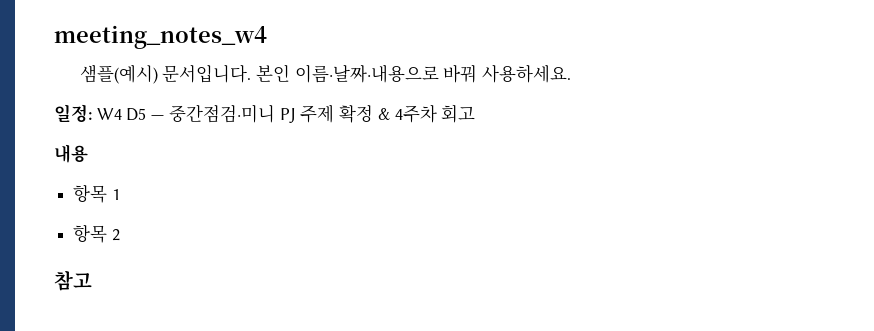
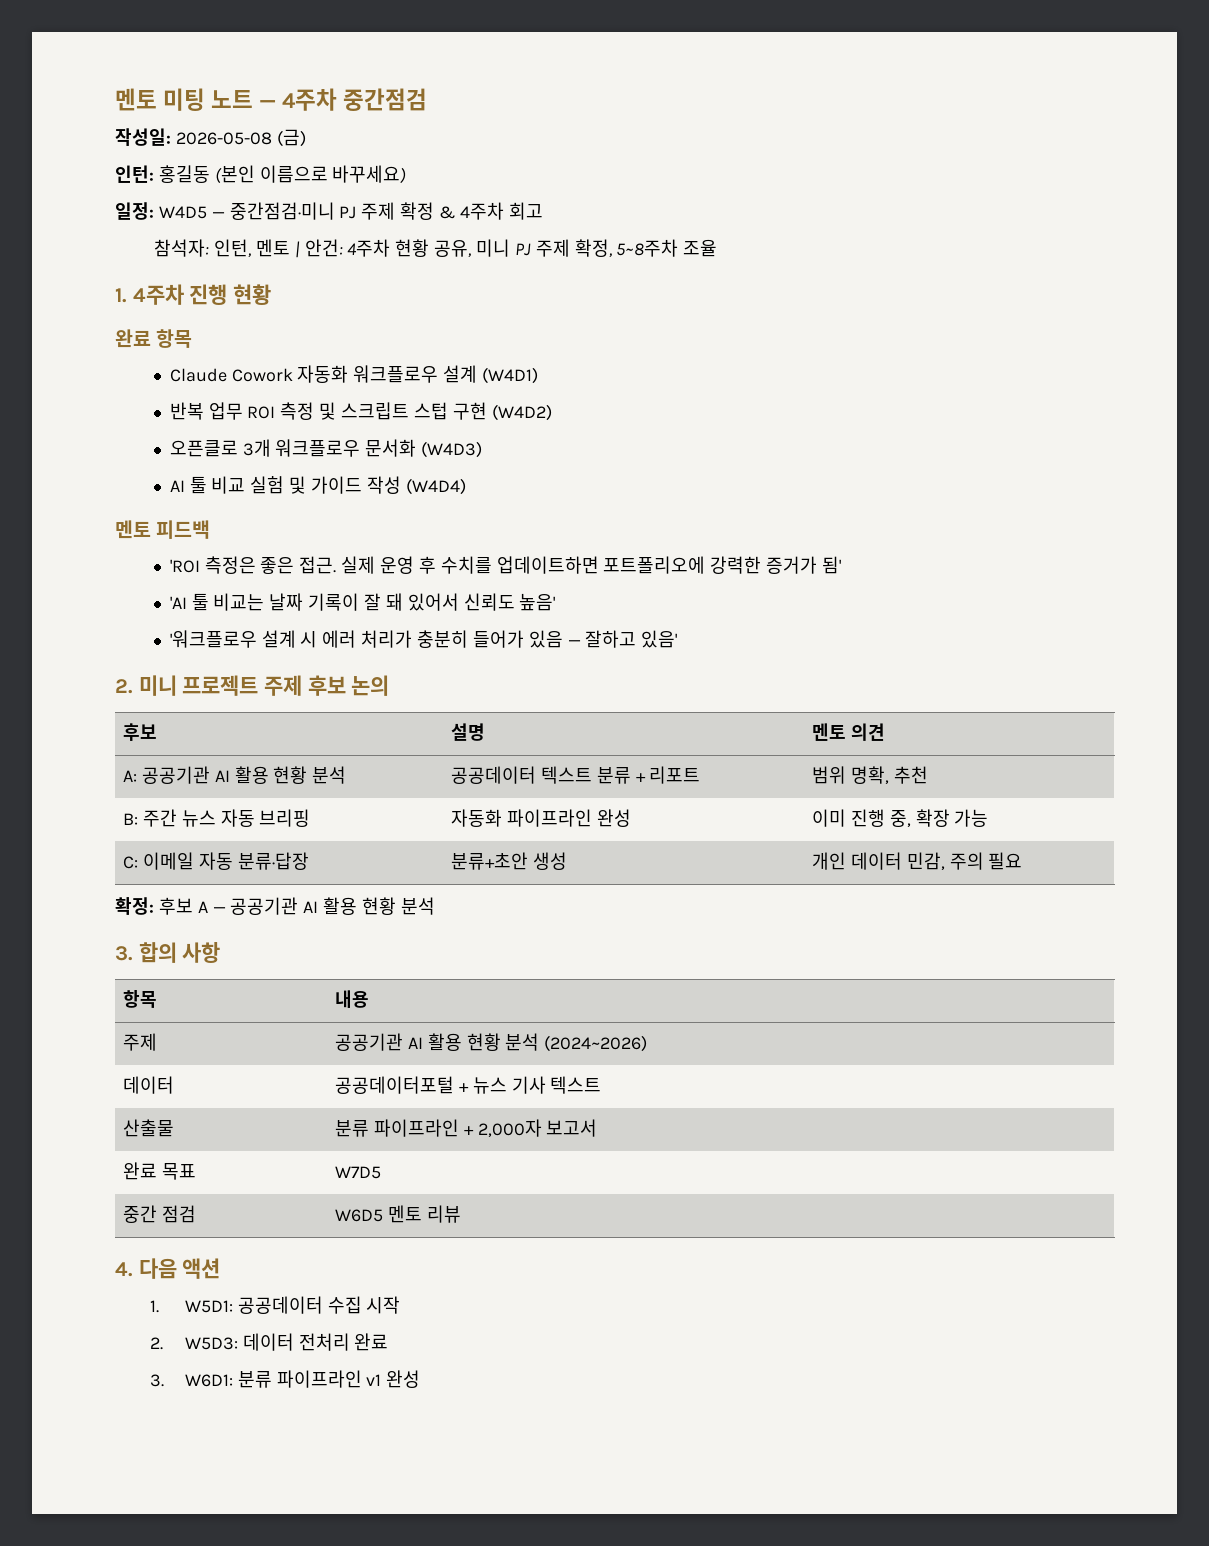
- meeting_notes_w4
- 샘플(예시) 문서입니다. 본인 이름·날짜·내용으로 바꿔 사용하세요.
+ 멘토 미팅 노트 — 4주차 중간점검
+ 작성일: 2026-05-08 (금)
+ 인턴: 홍길동 (본인 이름으로 바꾸세요)
- 일정: W4 D5 — 중간점검·미니 PJ 주제 확정 & 4주차 회고
+ 일정: W4D5 — 중간점검·미니 PJ 주제 확정 & 4주차 회고
- 내용
- 항목 1
- 항목 2
- 참고
+ 참석자: 인턴, 멘토 | 안건: 4주차 현황 공유, 미니 PJ 주제 확정, 5~8주차 조율
+ 1. 4주차 진행 현황
+ 완료 항목
+ Claude Cowork 자동화 워크플로우 설계 (W4D1)
+ 반복 업무 ROI 측정 및 스크립트 스텁 구현 (W4D2)
+ 오픈클로 3개 워크플로우 문서화 (W4D3)
+ AI 툴 비교 실험 및 가이드 작성 (W4D4)
+ 멘토 피드백
+ 'ROI 측정은 좋은 접근. 실제 운영 후 수치를 업데이트하면 포트폴리오에 강력한 증거가 됨'
+ 'AI 툴 비교는 날짜 기록이 잘 돼 있어서 신뢰도 높음'
+ '워크플로우 설계 시 에러 처리가 충분히 들어가 있음 — 잘하고 있음'
+ 2. 미니 프로젝트 주제 후보 논의
+ 후보 | 설명 | 멘토 의견
+ A: 공공기관 AI 활용 현황 분석 | 공공데이터 텍스트 분류 + 리포트 | 범위 명확, 추천
+ B: 주간 뉴스 자동 브리핑 | 자동화 파이프라인 완성 | 이미 진행 중, 확장 가능
+ C: 이메일 자동 분류·답장 | 분류+초안 생성 | 개인 데이터 민감, 주의 필요
+ 확정: 후보 A — 공공기관 AI 활용 현황 분석
+ 3. 합의 사항
+ 항목 | 내용
+ 주제 | 공공기관 AI 활용 현황 분석 (2024~2026)
+ 데이터 | 공공데이터포털 + 뉴스 기사 텍스트
+ 산출물 | 분류 파이프라인 + 2,000자 보고서
+ 완료 목표 | W7D5
+ 중간 점검 | W6D5 멘토 리뷰
+ 4. 다음 액션
+ 1. W5D1: 공공데이터 수집 시작
+ 2. W5D3: 데이터 전처리 완료
+ 3. W6D1: 분류 파이프라인 v1 완성

